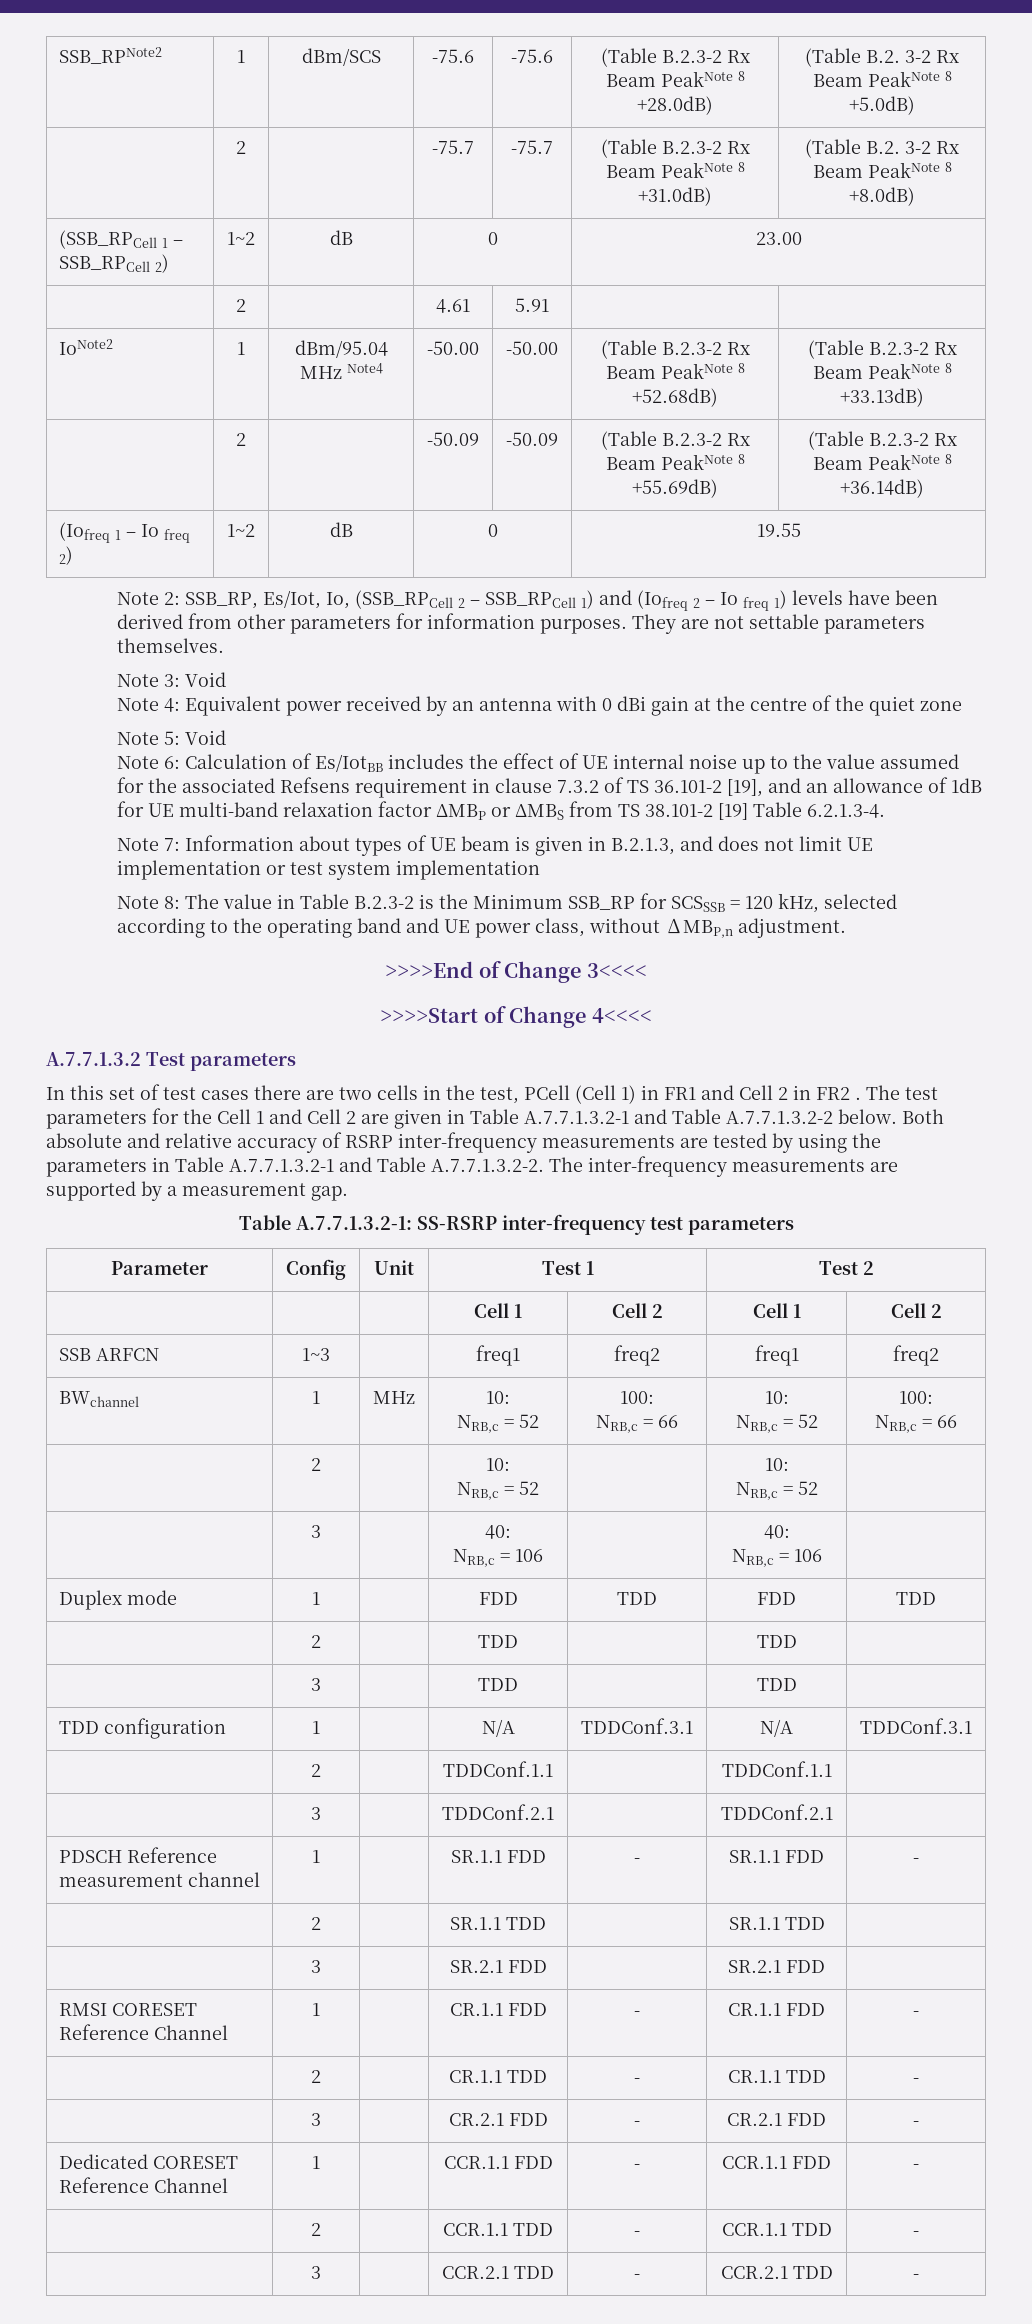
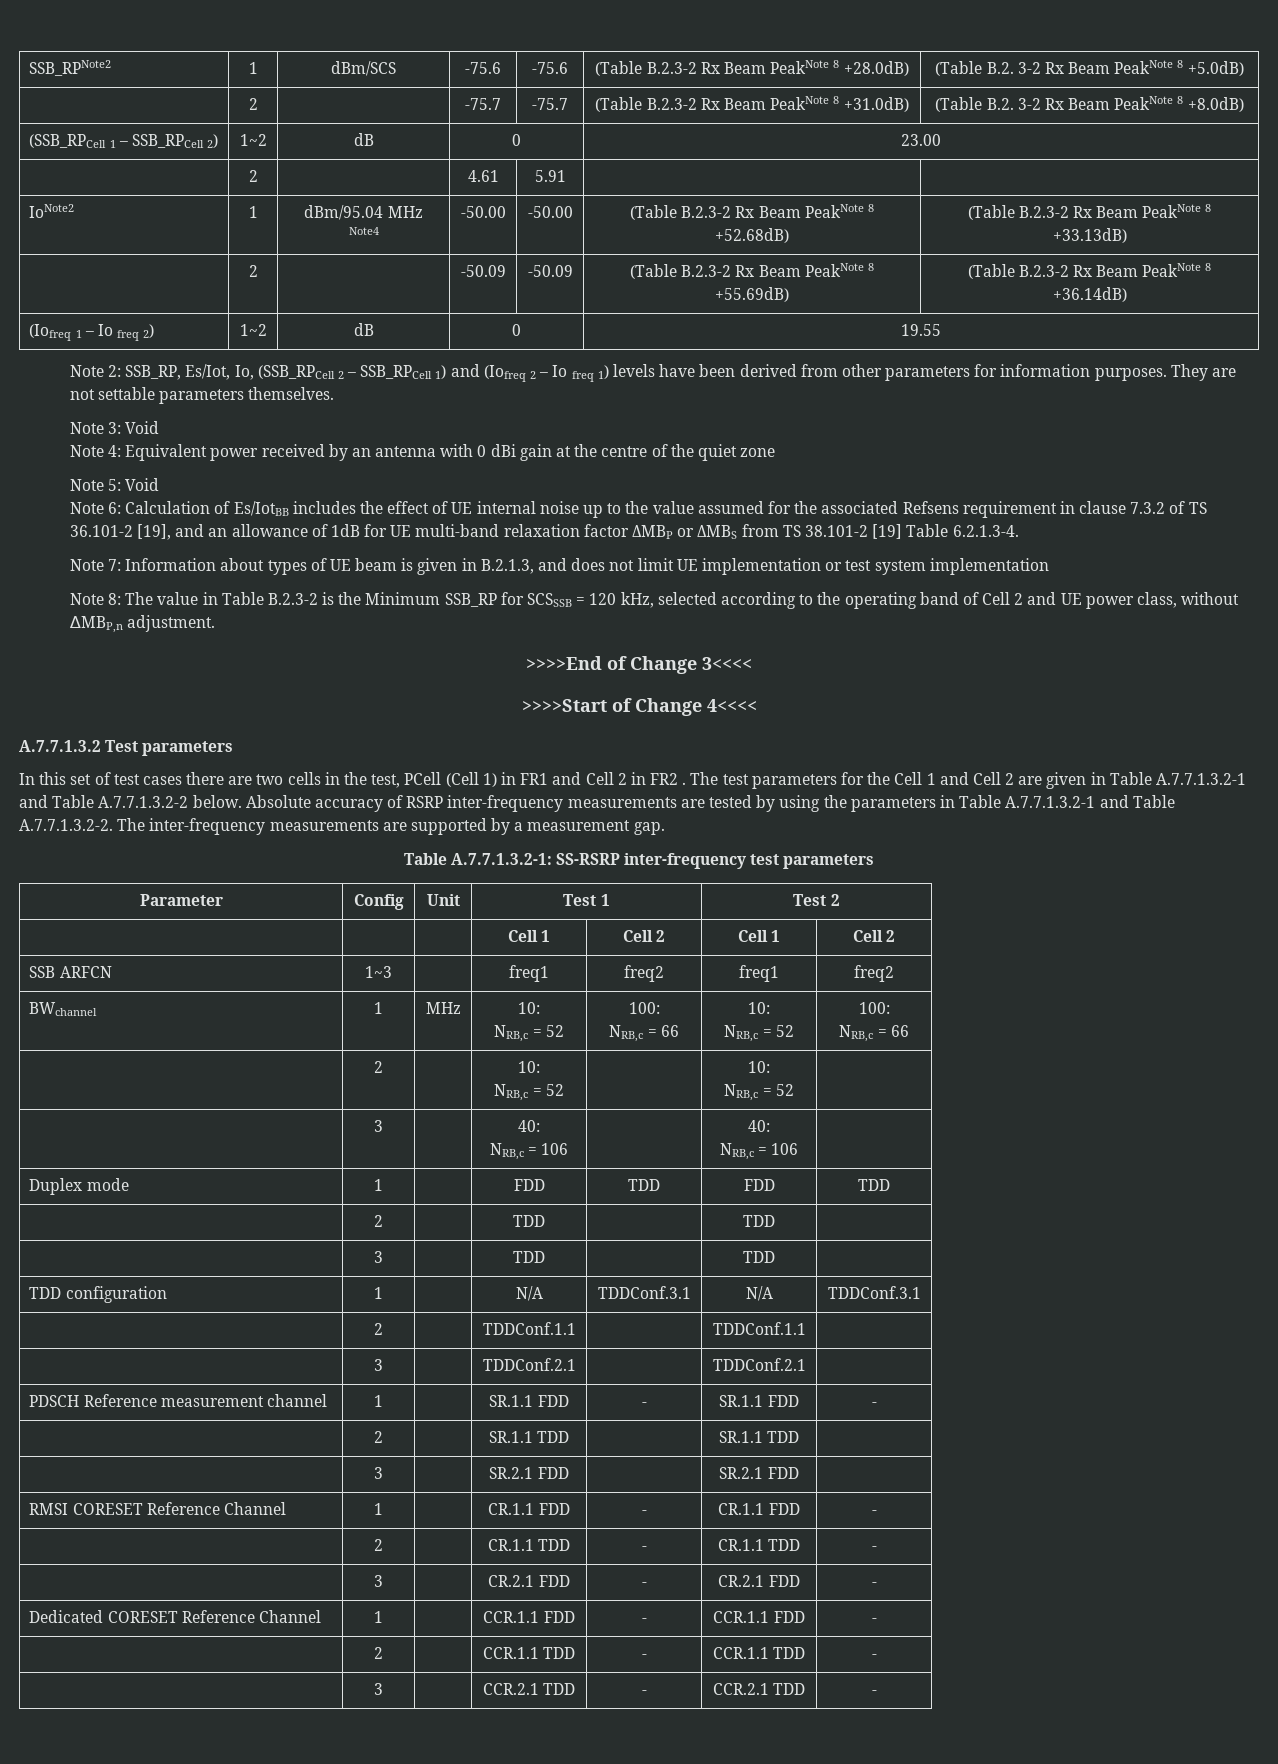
- Note 8: The value in Table B.2.3-2 is the Minimum SSB_RP for SCSSSB = 120 kHz, selected according to the operating band and UE power class, without ∆MBP,n adjustment.
+ Note 8: The value in Table B.2.3-2 is the Minimum SSB_RP for SCSSSB = 120 kHz, selected according to the operating band of Cell 2 and UE power class, without ∆MBP,n adjustment.
- Both absolute and relative accuracy of RSRP inter-frequency measurements are tested by using the parameters in Table A.7.7.1.3.2-1 and Table A.7.7.1.3.2-2. The inter-frequency measurements are supported by a measurement gap.
+ Absolute accuracy of RSRP inter-frequency measurements are tested by using the parameters in Table A.7.7.1.3.2-1 and Table A.7.7.1.3.2-2. The inter-frequency measurements are supported by a measurement gap.

